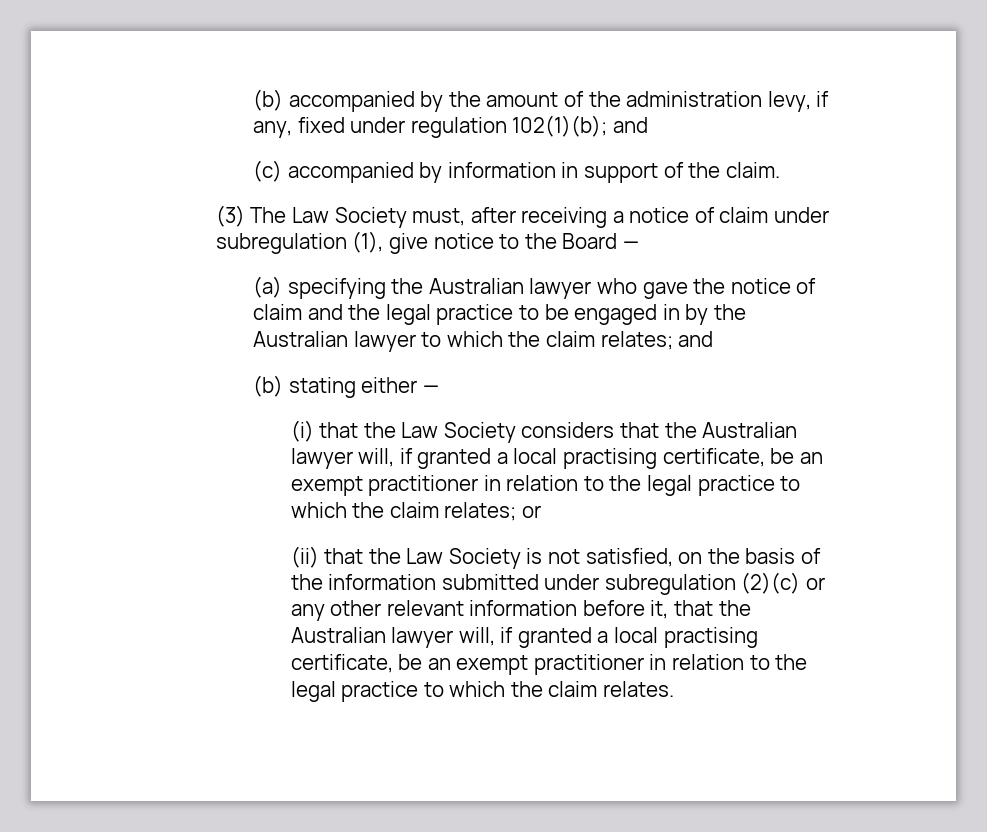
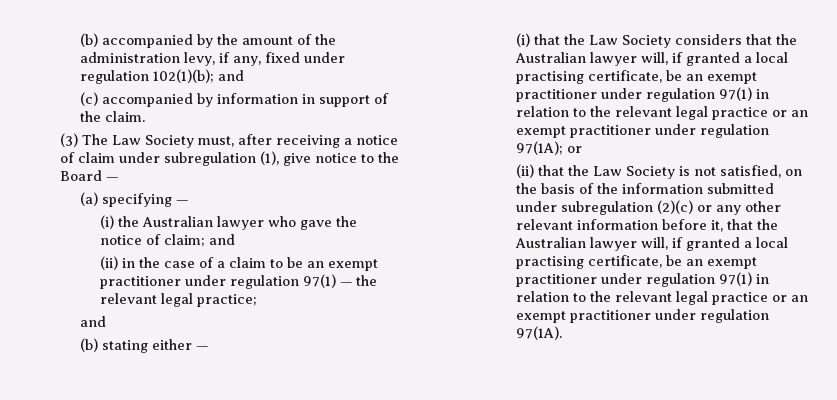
- (a) specifying the Australian lawyer who gave the notice of claim and the legal practice to be engaged in by the Australian lawyer to which the claim relates; and
+ (a) specifying —
+ (i) the Australian lawyer who gave the notice of claim; and
+ (ii) in the case of a claim to be an exempt practitioner under regulation 97(1) — the relevant legal practice;
+ and
- (i) that the Law Society considers that the Australian lawyer will, if granted a local practising certificate, be an exempt practitioner in relation to the legal practice to which the claim relates; or
+ (i) that the Law Society considers that the Australian lawyer will, if granted a local practising certificate, be an exempt practitioner under regulation 97(1) in relation to the relevant legal practice or an exempt practitioner under regulation 97(1A); or
- (ii) that the Law Society is not satisfied, on the basis of the information submitted under subregulation (2)(c) or any other relevant information before it, that the Australian lawyer will, if granted a local practising certificate, be an exempt practitioner in relation to the legal practice to which the claim relates.
+ (ii) that the Law Society is not satisfied, on the basis of the information submitted under subregulation (2)(c) or any other relevant information before it, that the Australian lawyer will, if granted a local practising certificate, be an exempt practitioner under regulation 97(1) in relation to the relevant legal practice or an exempt practitioner under regulation 97(1A).

